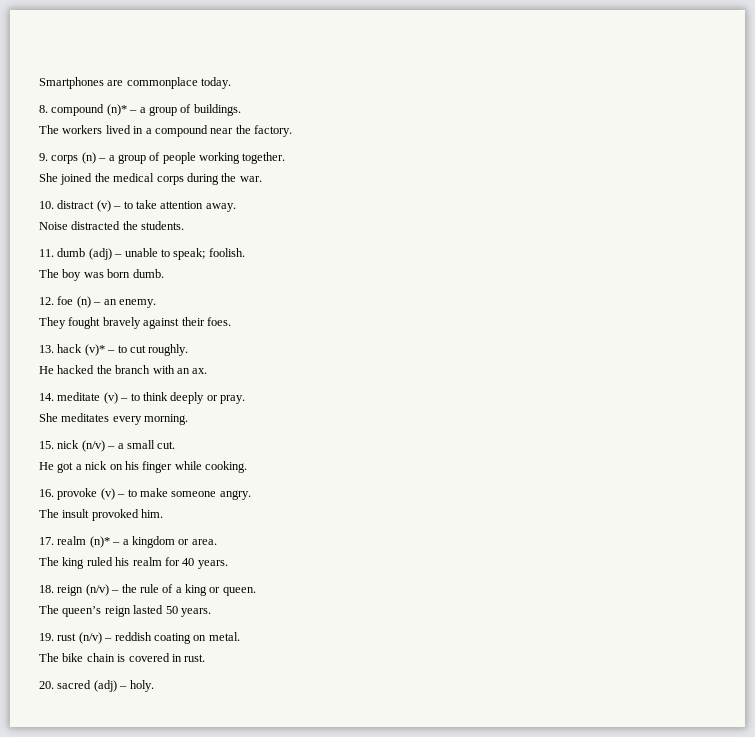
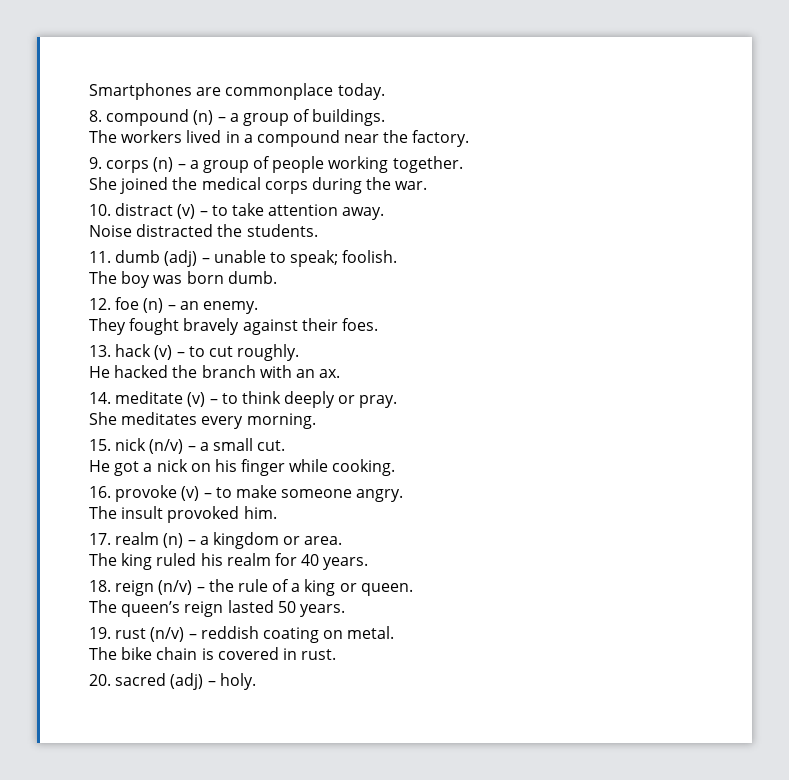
- 8. compound (n)* – a group of buildings.
+ 8. compound (n) – a group of buildings.
- 13. hack (v)* – to cut roughly.
+ 13. hack (v) – to cut roughly.
- 17. realm (n)* – a kingdom or area.
+ 17. realm (n) – a kingdom or area.

